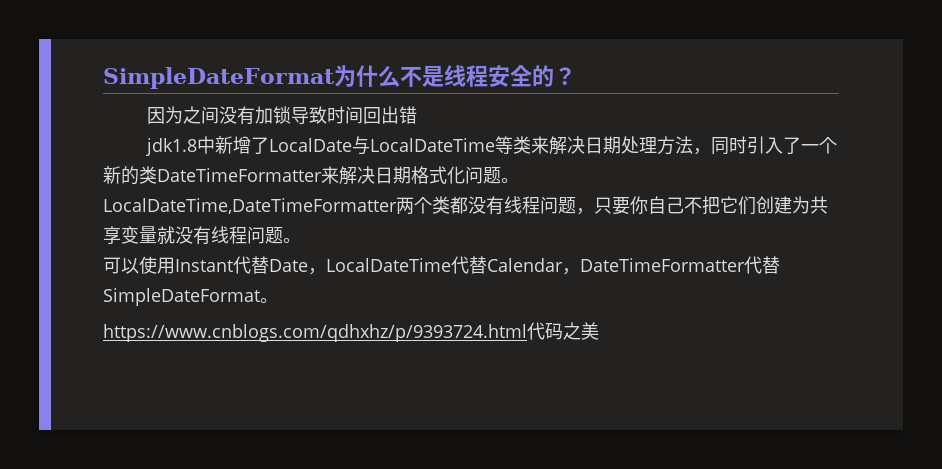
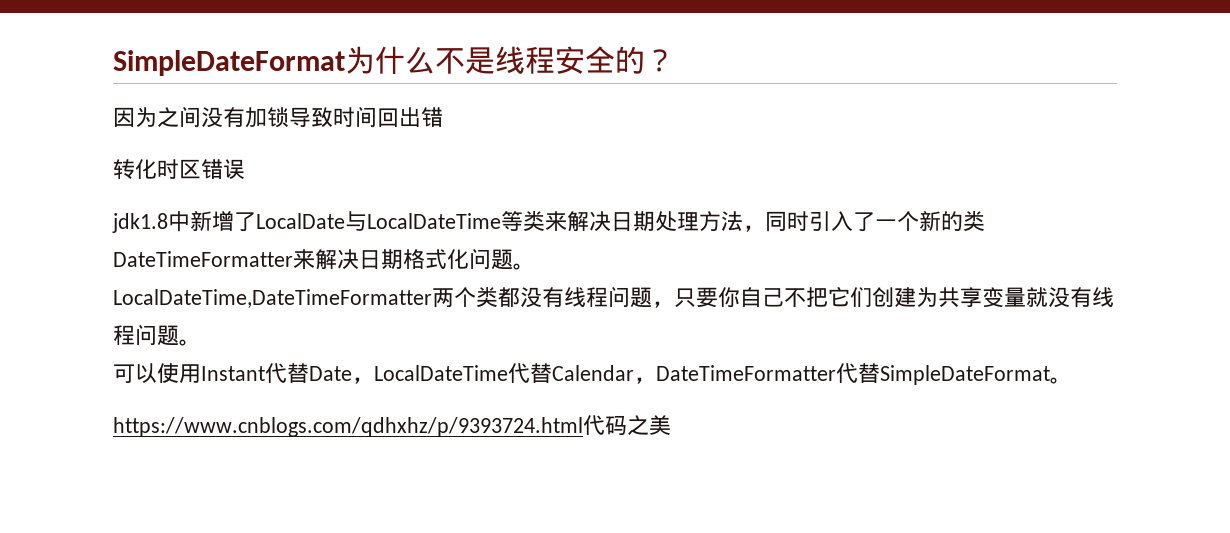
+ 转化时区错误

